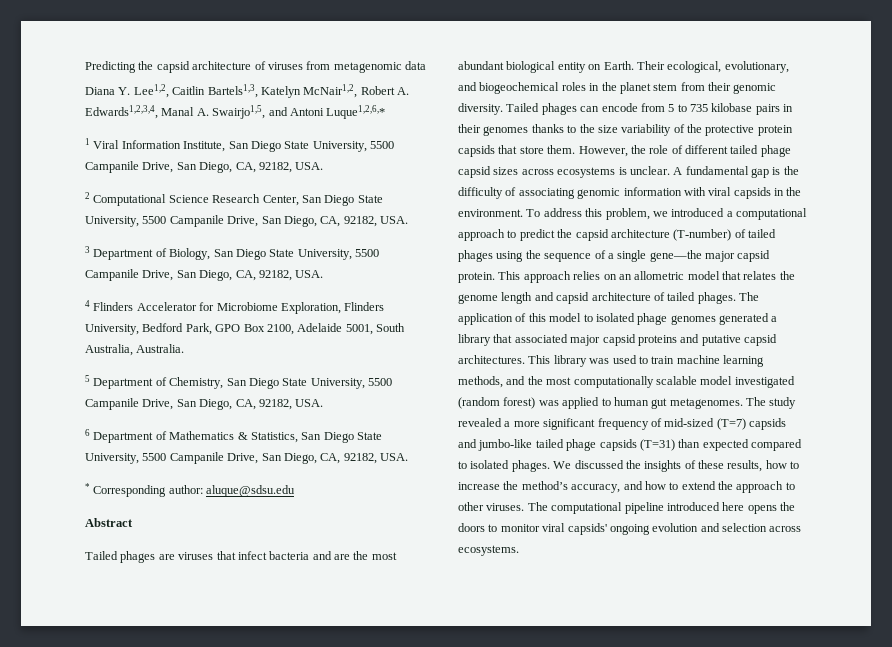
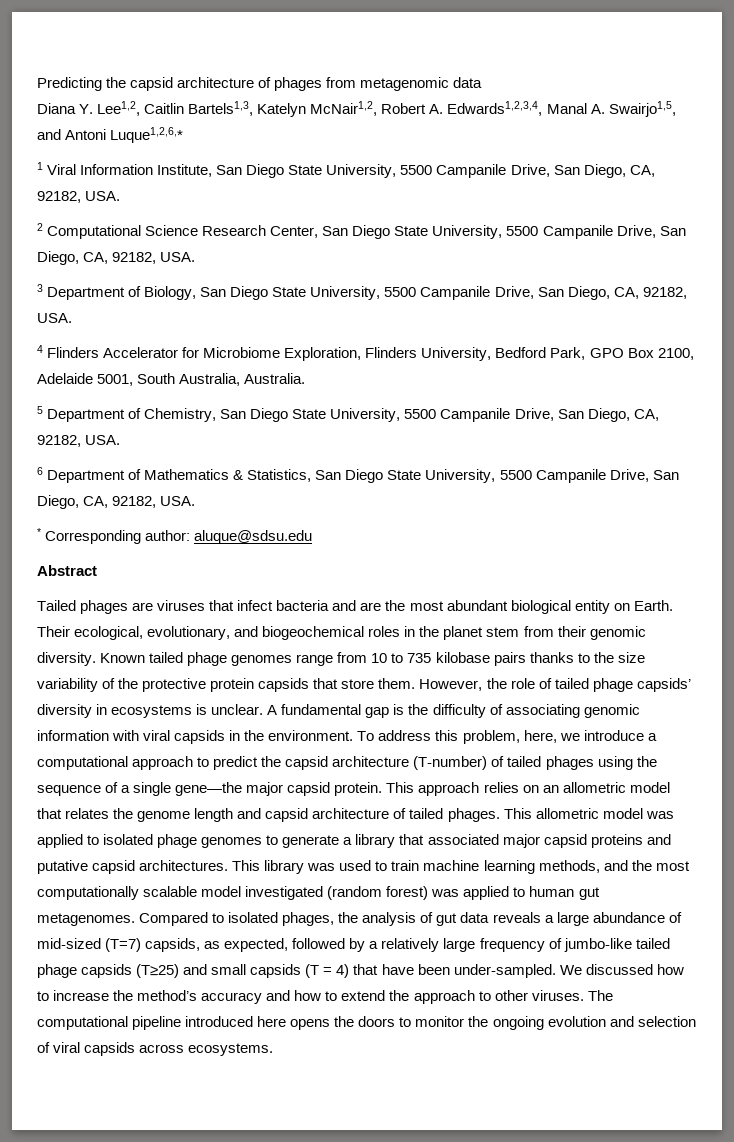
- Predicting the capsid architecture of viruses from metagenomic data
+ Predicting the capsid architecture of phages from metagenomic data
- Tailed phages can encode from 5 to 735 kilobase pairs in their genomes thanks to the size variability of the protective protein capsids that store them.
+ Known tailed phage genomes range from 10 to 735 kilobase pairs thanks to the size variability of the protective protein capsids that store them.
- However, the role of different tailed phage capsid sizes across ecosystems is unclear.
+ However, the role of tailed phage capsids’ diversity in ecosystems is unclear.
- To address this problem, we introduced a computational approach to predict the capsid architecture (T-number) of tailed phages using the sequence of a single gene—the major capsid protein.
+ To address this problem, here, we introduce a computational approach to predict the capsid architecture (T-number) of tailed phages using the sequence of a single gene—the major capsid protein.
- The application of this model to isolated phage genomes generated a library that associated major capsid proteins and putative capsid architectures.
+ This allometric model was applied to isolated phage genomes to generate a library that associated major capsid proteins and putative capsid architectures.
- The study revealed a more significant frequency of mid-sized (T=7) capsids and jumbo-like tailed phage capsids (T=31) than expected compared to isolated phages. We discussed the insights of these results, how to increase the method’s accuracy, and how to extend the approach to other viruses.
+ Compared to isolated phages, the analysis of gut data reveals a large abundance of mid-sized (T=7) capsids, as expected, followed by a relatively large frequency of jumbo-like tailed phage capsids (T≥25) and small capsids (T = 4) that have been under-sampled. We discussed how to increase the method’s accuracy and how to extend the approach to other viruses.
- The computational pipeline introduced here opens the doors to monitor viral capsids' ongoing evolution and selection across ecosystems.
+ The computational pipeline introduced here opens the doors to monitor the ongoing evolution and selection of viral capsids across ecosystems.

